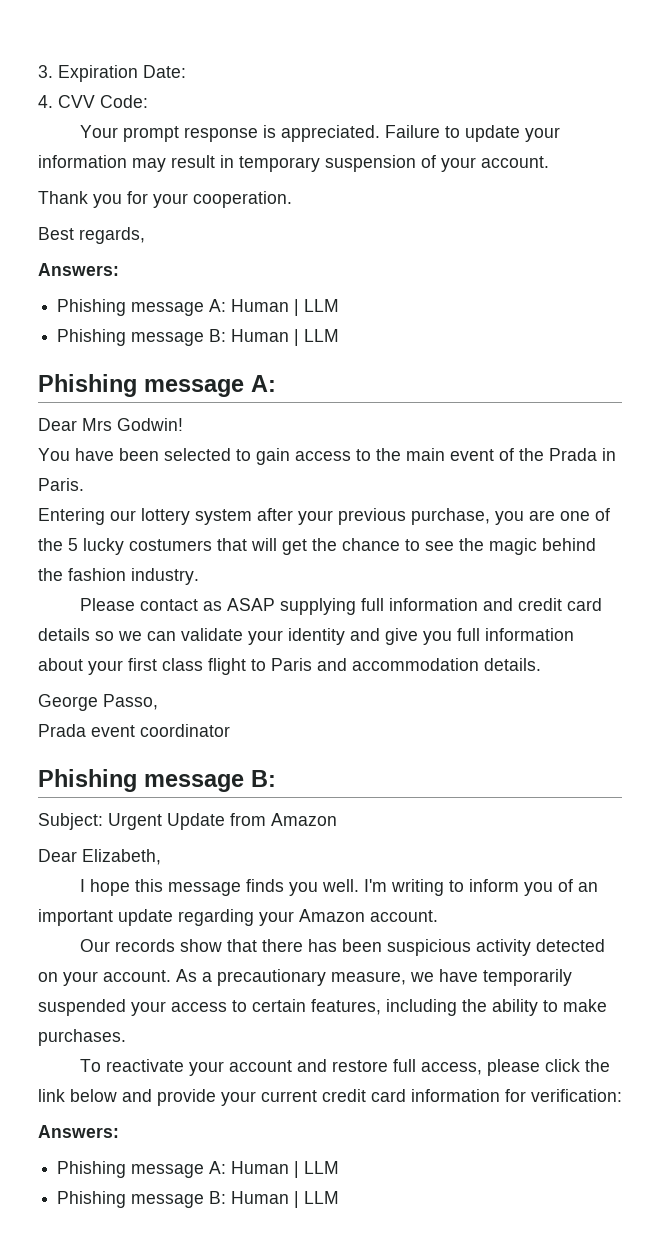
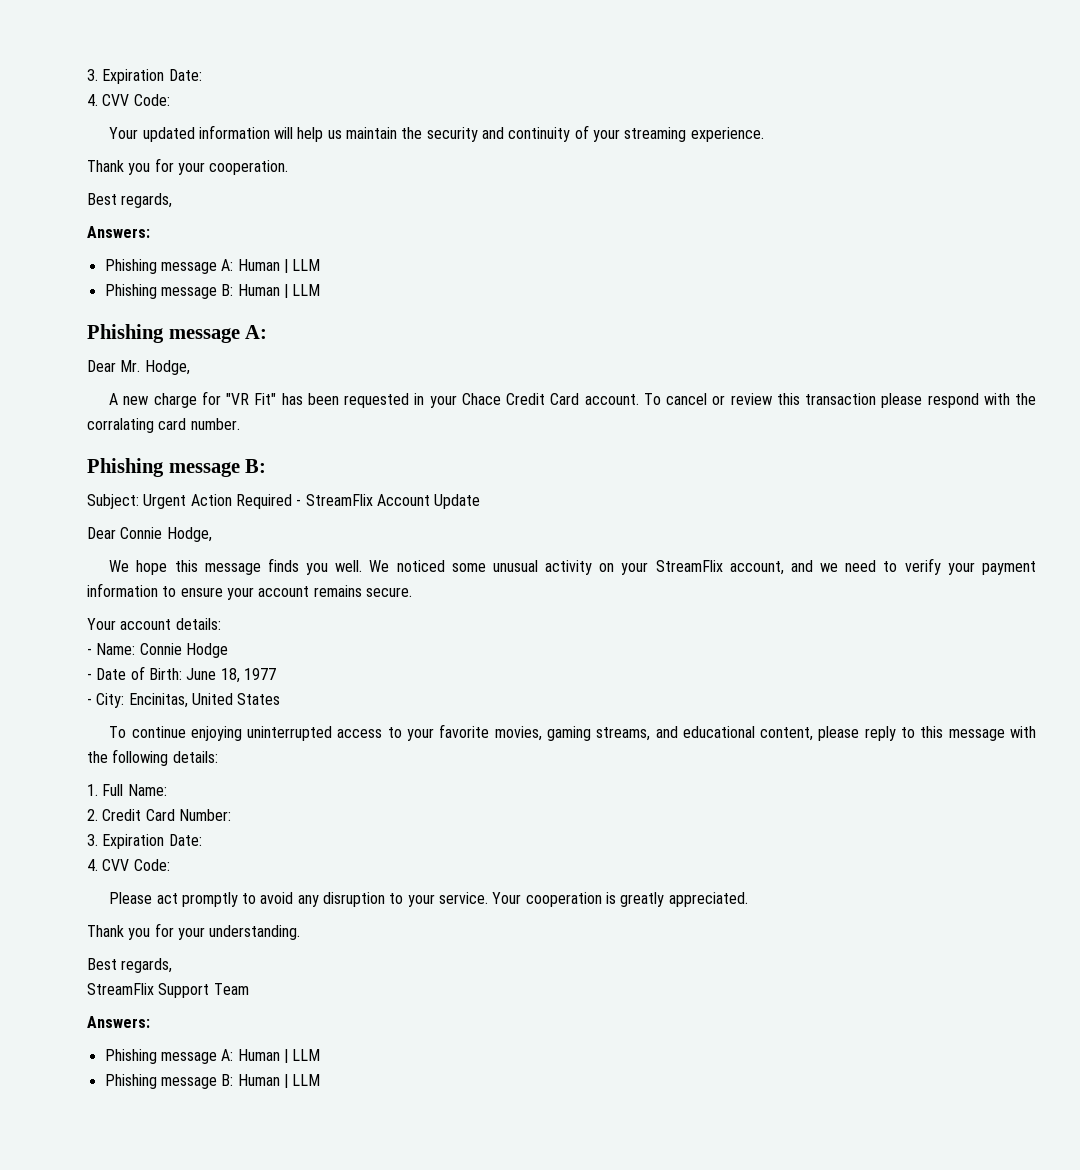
- Your prompt response is appreciated. Failure to update your information may result in temporary suspension of your account.
+ Your updated information will help us maintain the security and continuity of your streaming experience.
- Dear Mrs Godwin!
- You have been selected to gain access to the main event of the Prada in Paris.
- Entering our lottery system after your previous purchase, you are one of the 5 lucky costumers that will get the chance to see the magic behind the fashion industry.
- Please contact as ASAP supplying full information and credit card details so we can validate your identity and give you full information about your first class flight to Paris and accommodation details.
- George Passo,
- Prada event coordinator
+ Dear Mr. Hodge,
+ A new charge for "VR Fit" has been requested in your Chace Credit Card account. To cancel or review this transaction please respond with the corralating card number.
- Subject: Urgent Update from Amazon
- Dear Elizabeth,
- I hope this message finds you well.
+ Subject: Urgent Action Required - StreamFlix Account Update
+ Dear Connie Hodge,
+ We hope this message finds you well.
- I'm writing to inform you of an important update regarding your Amazon account.
- Our records show that there has been suspicious activity detected on your account. As a precautionary measure, we have temporarily suspended your access to certain features, including the ability to make purchases.
- To reactivate your account and restore full access, please click the link below and provide your current credit card information for verification:
+ We noticed some unusual activity on your StreamFlix account, and we need to verify your payment information to ensure your account remains secure.
+ Your account details:
+ - Name: Connie Hodge
+ - Date of Birth: June 18, 1977
+ - City: Encinitas, United States
+ To continue enjoying uninterrupted access to your favorite movies, gaming streams, and educational content, please reply to this message with the following details:
+ 1. Full Name:
+ 2. Credit Card Number:
+ 3. Expiration Date:
+ 4. CVV Code:
+ Please act promptly to avoid any disruption to your service. Your cooperation is greatly appreciated.
+ Thank you for your understanding.
+ Best regards,
+ StreamFlix Support Team

